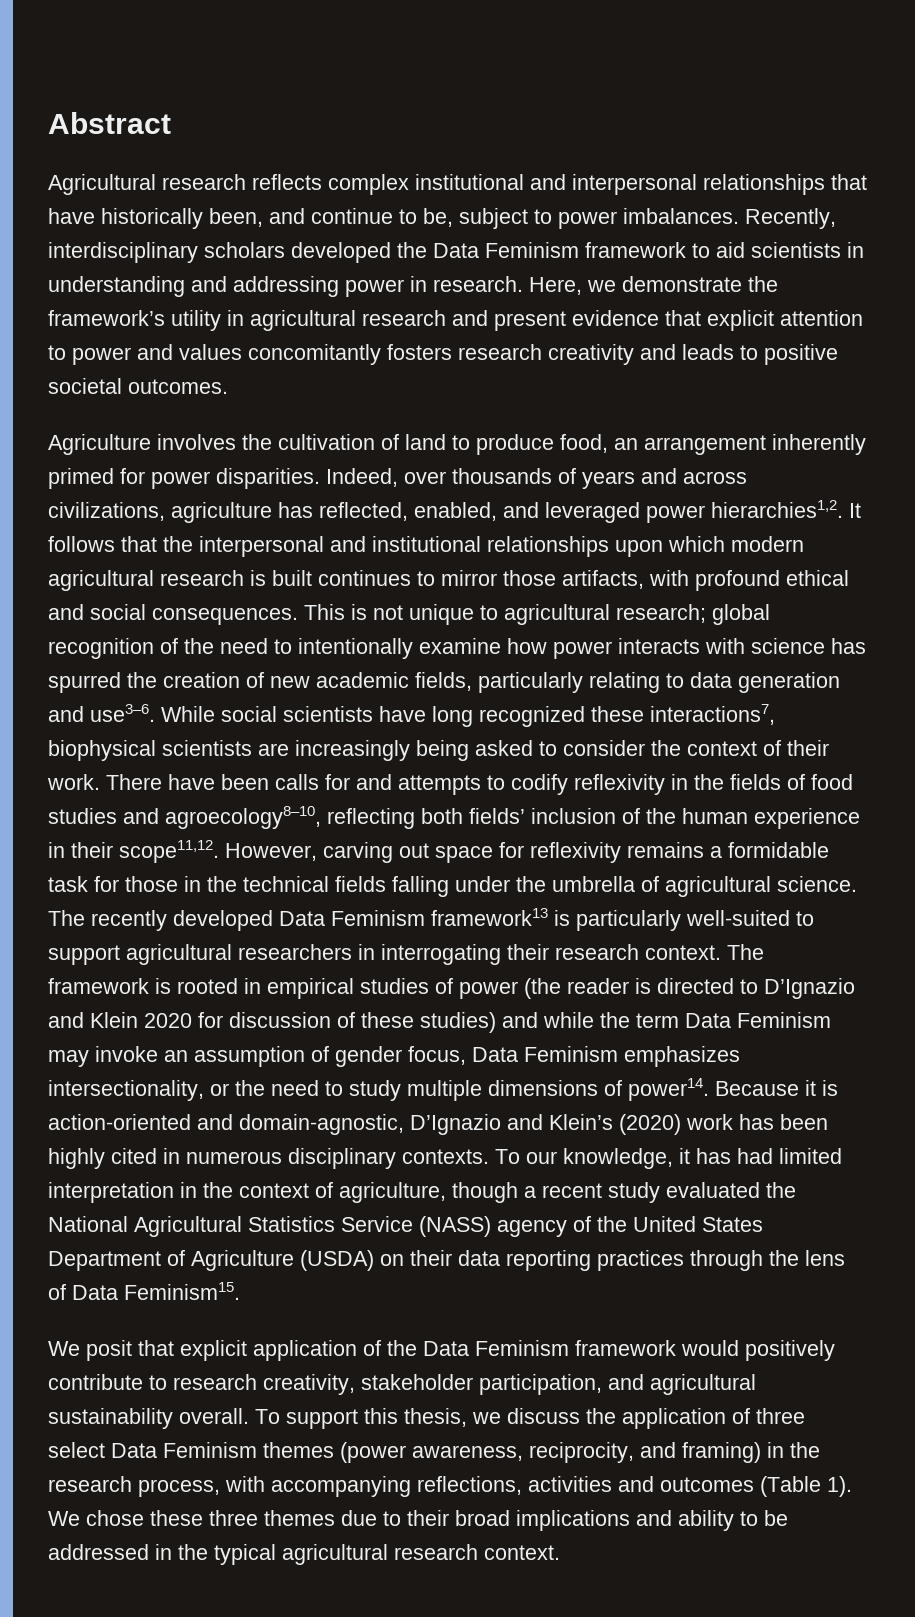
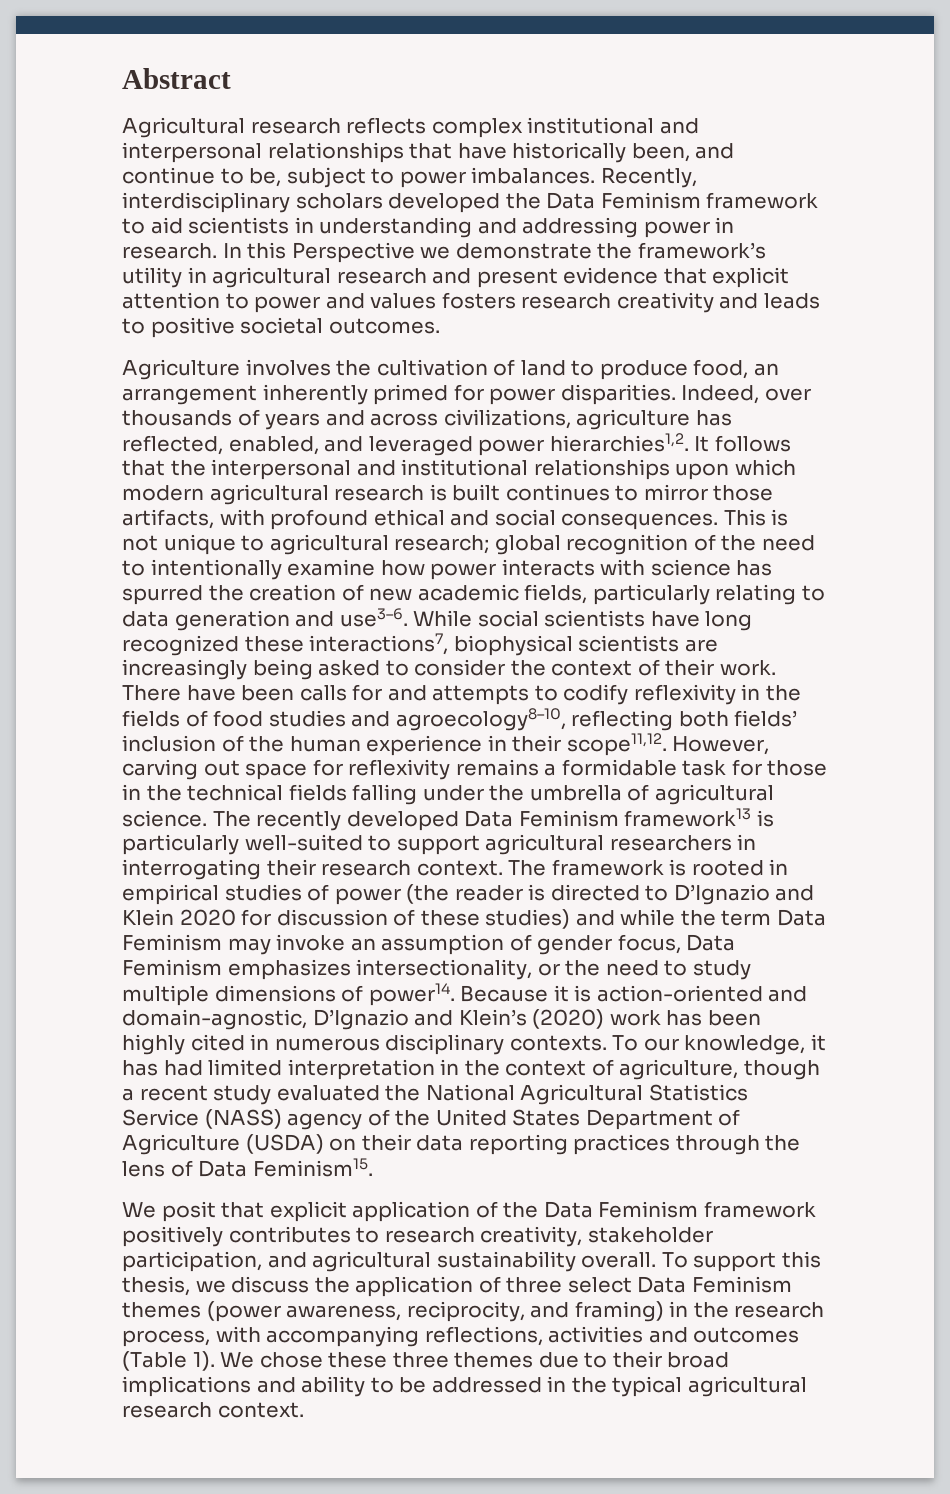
- Here, we demonstrate the framework’s utility in agricultural research and present evidence that explicit attention to power and values concomitantly fosters research creativity and leads to positive societal outcomes.
+ In this Perspective we demonstrate the framework’s utility in agricultural research and present evidence that explicit attention to power and values fosters research creativity and leads to positive societal outcomes.
- We posit that explicit application of the Data Feminism framework would positively contribute to research creativity, stakeholder participation, and agricultural sustainability overall.
+ We posit that explicit application of the Data Feminism framework positively contributes to research creativity, stakeholder participation, and agricultural sustainability overall.

